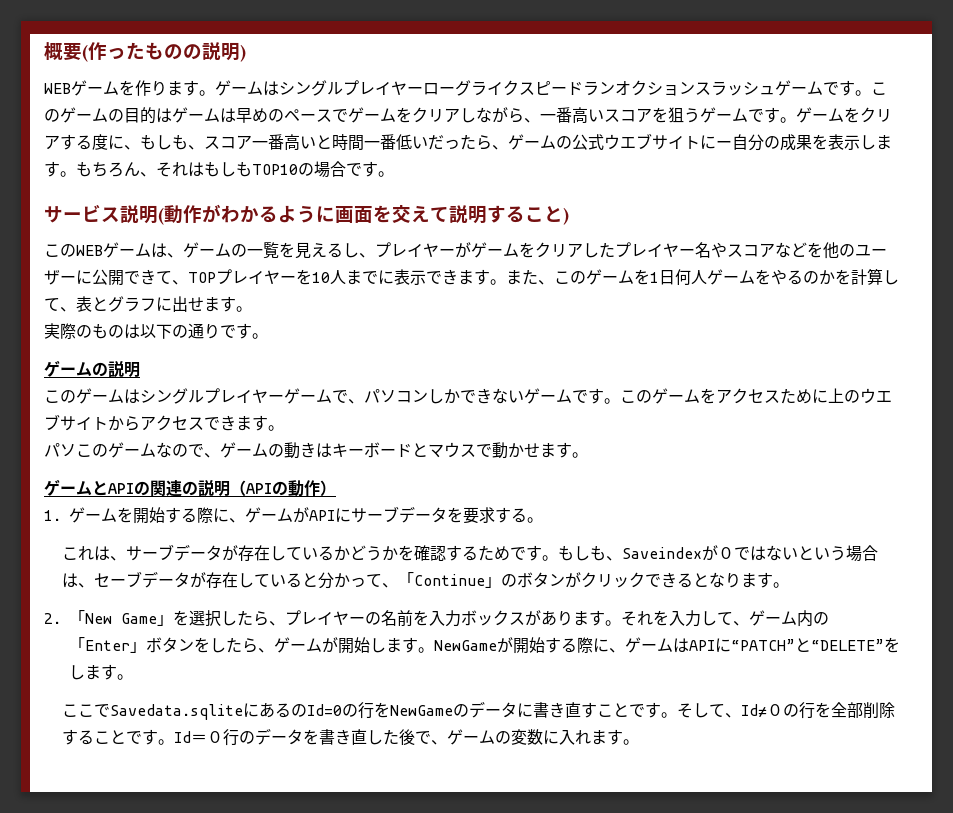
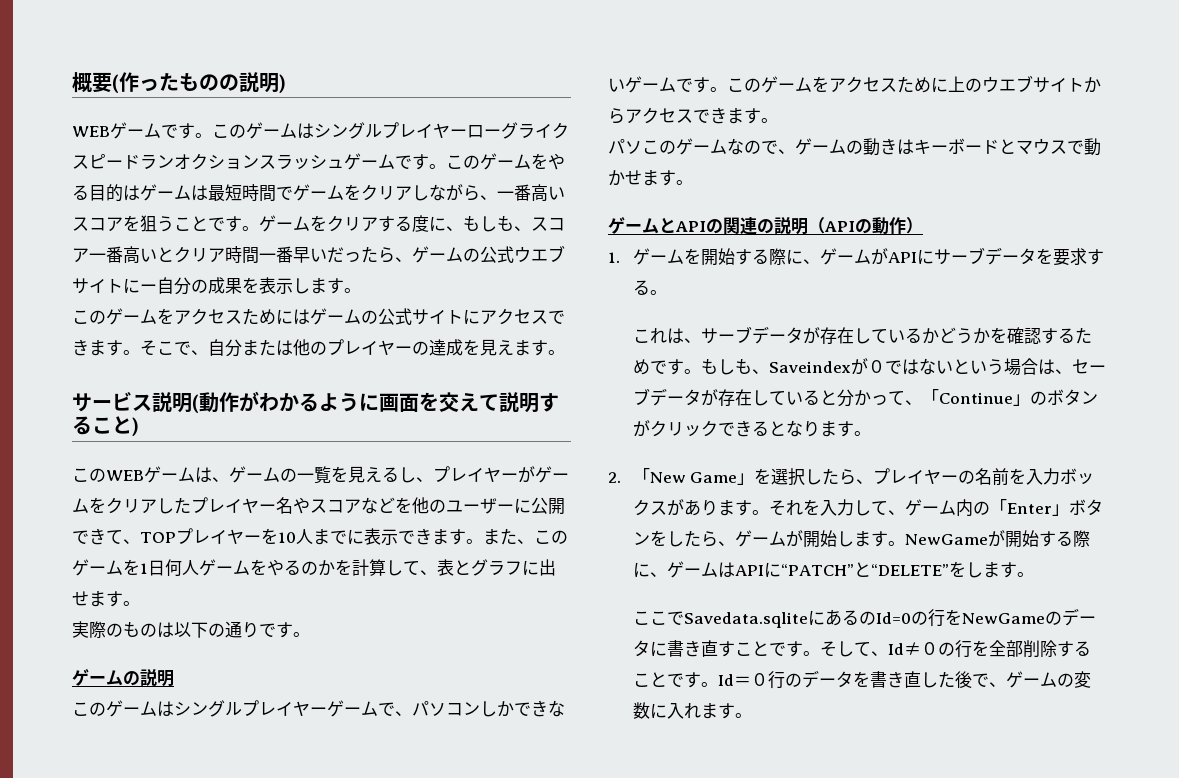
- WEBゲームを作ります。ゲームはシングルプレイヤーローグライクスピードランオクションスラッシュゲームです。
+ WEBゲームです。このゲームはシングルプレイヤーローグライクスピードランオクションスラッシュゲームです。
- このゲームの目的はゲームは早めのペースでゲームをクリアしながら、一番高いスコアを狙うゲームです。
+ このゲームをやる目的はゲームは最短時間でゲームをクリアしながら、一番高いスコアを狙うことです。
- ゲームをクリアする度に、もしも、スコア一番高いと時間一番低いだったら、ゲームの公式ウエブサイトにー自分の成果を表示します。もちろん、それはもしもTOP10の場合です。
+ ゲームをクリアする度に、もしも、スコア一番高いとクリア時間一番早いだったら、ゲームの公式ウエブサイトにー自分の成果を表示します。
+ このゲームをアクセスためにはゲームの公式サイトにアクセスできます。そこで、自分または他のプレイヤーの達成を見えます。

